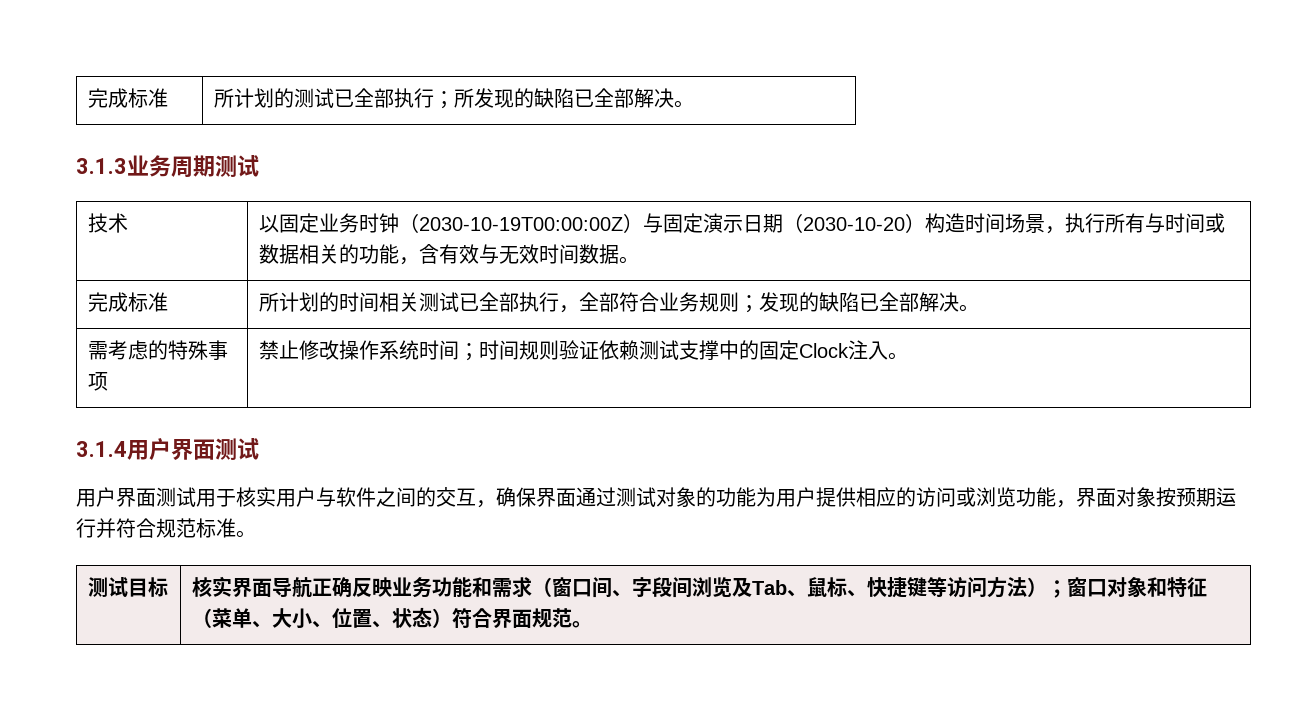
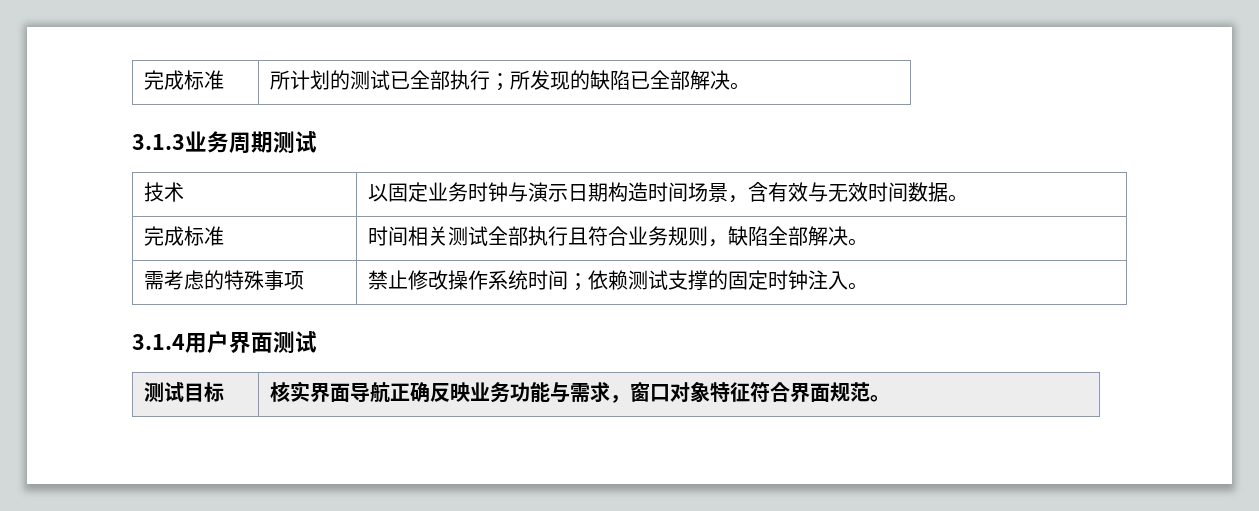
- 技术 | 以固定业务时钟（2030-10-19T00:00:00Z）与固定演示日期（2030-10-20）构造时间场景，执行所有与时间或数据相关的功能，含有效与无效时间数据。
+ 技术 | 以固定业务时钟与演示日期构造时间场景，含有效与无效时间数据。
- 完成标准 | 所计划的时间相关测试已全部执行，全部符合业务规则；发现的缺陷已全部解决。
+ 完成标准 | 时间相关测试全部执行且符合业务规则，缺陷全部解决。
- 需考虑的特殊事项 | 禁止修改操作系统时间；时间规则验证依赖测试支撑中的固定Clock注入。
+ 需考虑的特殊事项 | 禁止修改操作系统时间；依赖测试支撑的固定时钟注入。
- 用户界面测试用于核实用户与软件之间的交互，确保界面通过测试对象的功能为用户提供相应的访问或浏览功能，界面对象按预期运行并符合规范标准。
- 测试目标 | 核实界面导航正确反映业务功能和需求（窗口间、字段间浏览及Tab、鼠标、快捷键等访问方法）；窗口对象和特征（菜单、大小、位置、状态）符合界面规范。
+ 测试目标 | 核实界面导航正确反映业务功能与需求，窗口对象特征符合界面规范。

